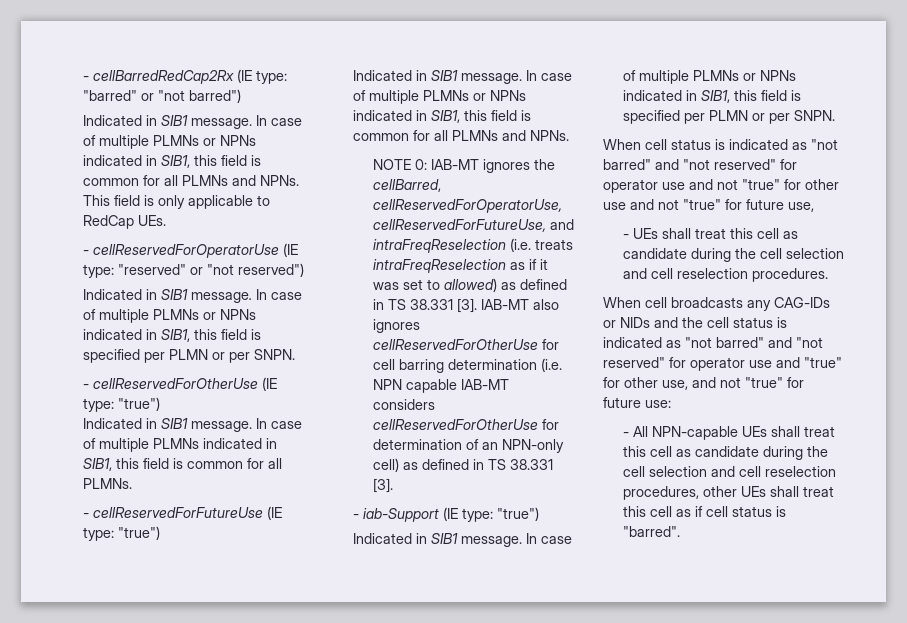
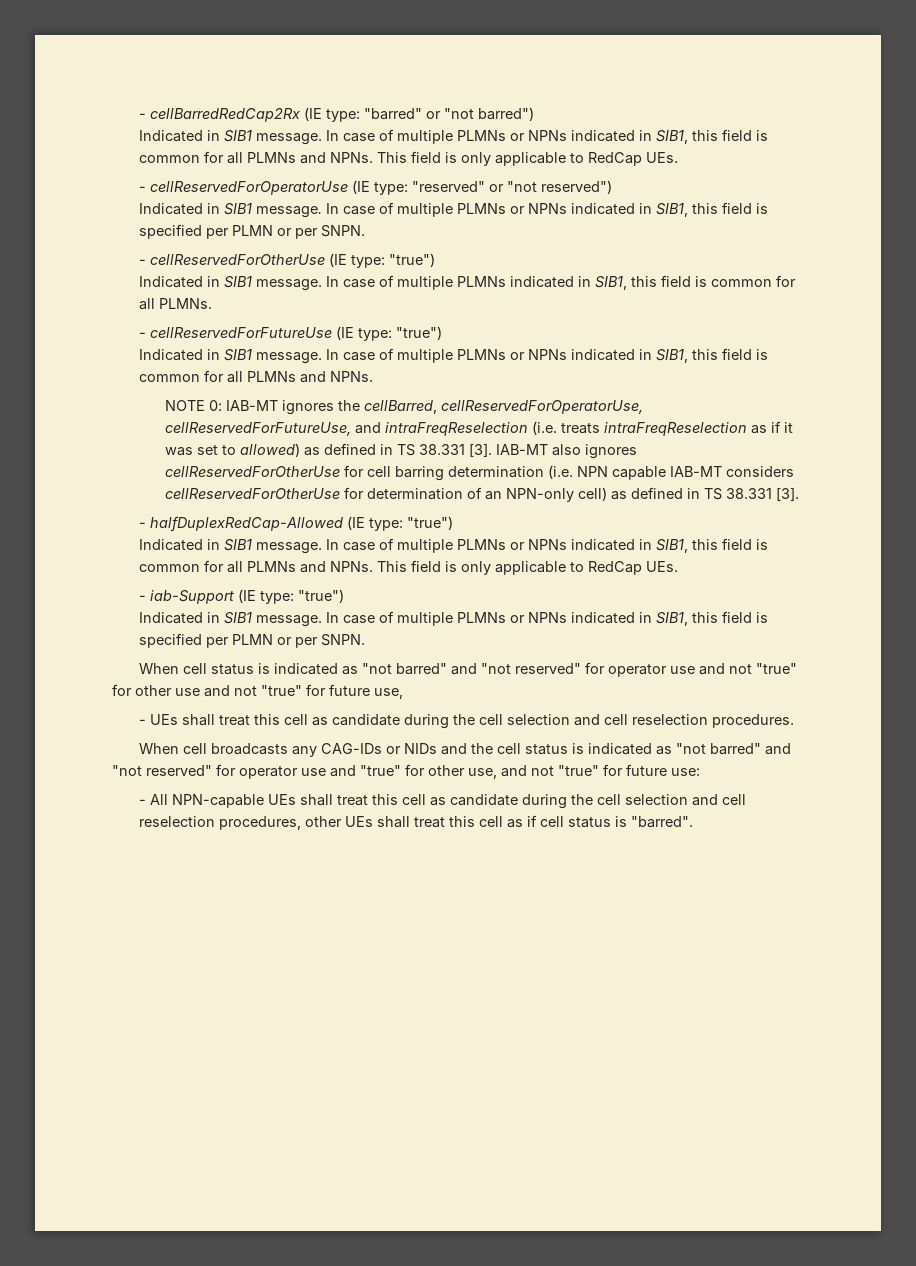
+ - halfDuplexRedCap-Allowed (IE type: "true")
+ Indicated in SIB1 message. In case of multiple PLMNs or NPNs indicated in SIB1, this field is common for all PLMNs and NPNs. This field is only applicable to RedCap UEs.

